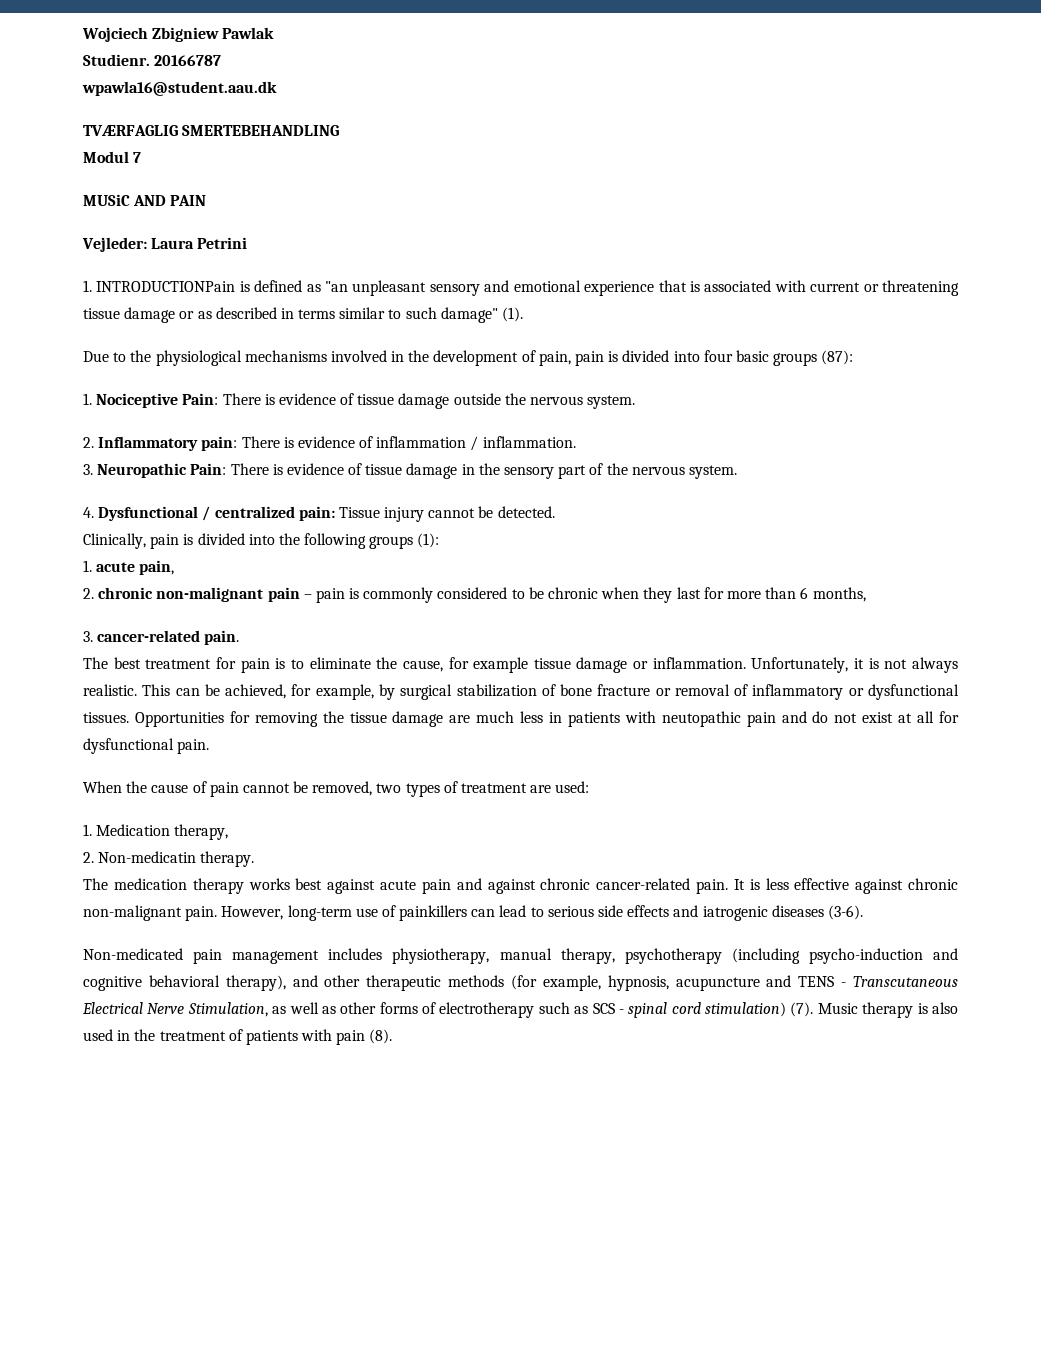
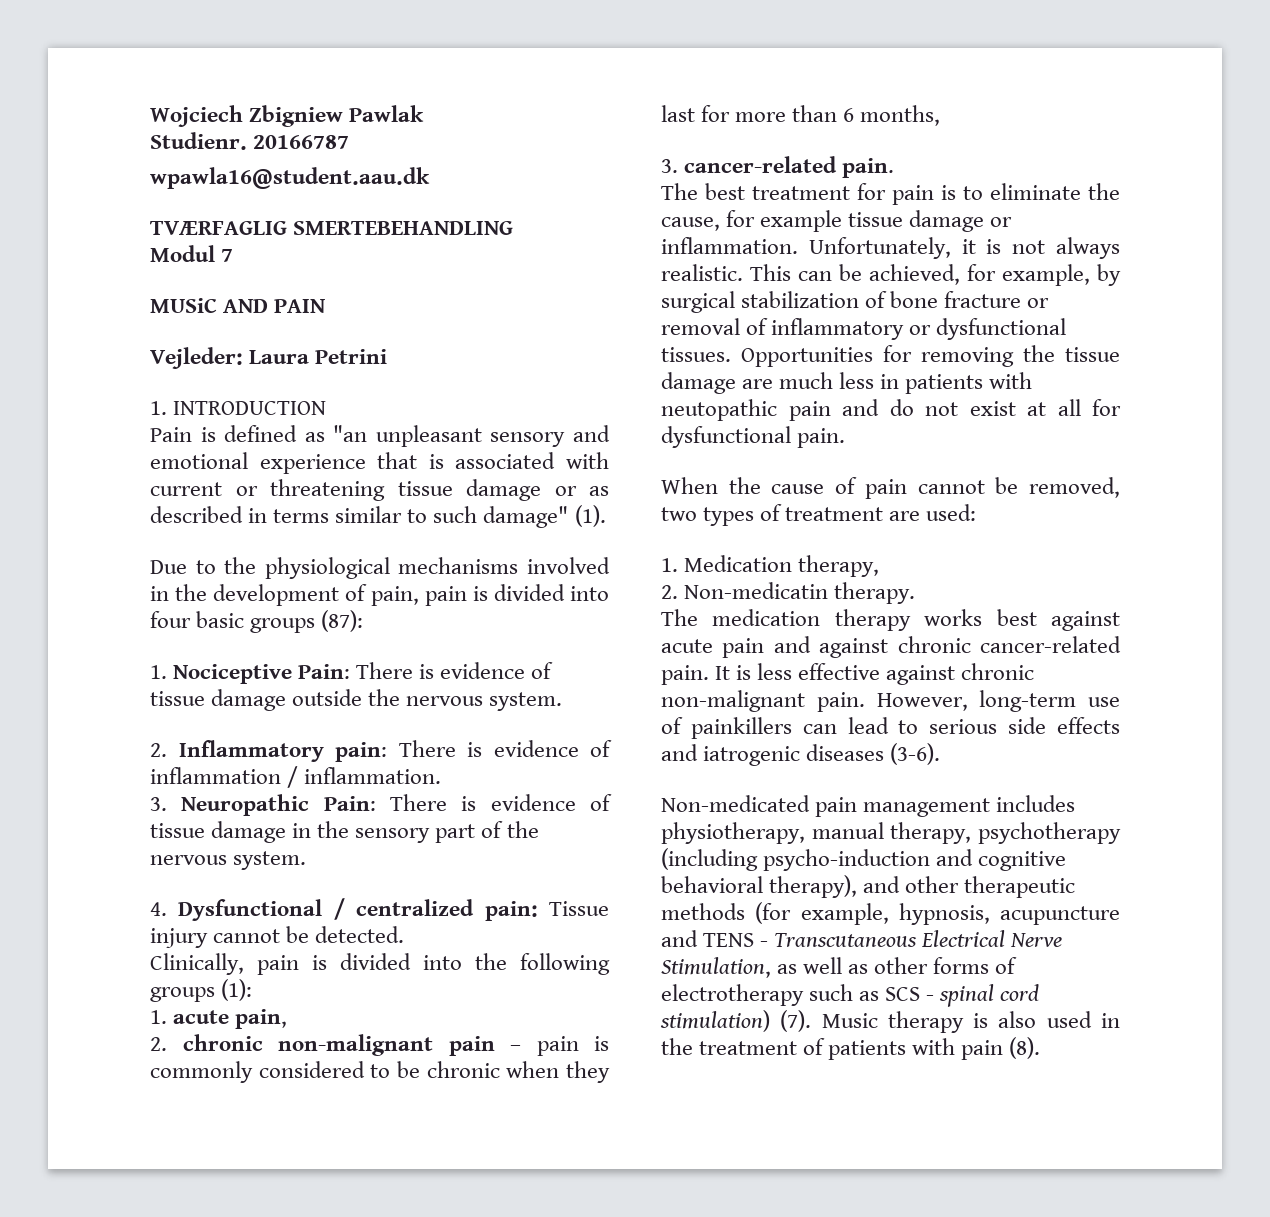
- 1. INTRODUCTIONPain is defined as "an unpleasant sensory and emotional experience that is associated with current or threatening tissue damage or as described in terms similar to such damage" (1).
+ 1. INTRODUCTION
+ Pain is defined as "an unpleasant sensory and emotional experience that is associated with current or threatening tissue damage or as described in terms similar to such damage" (1).

